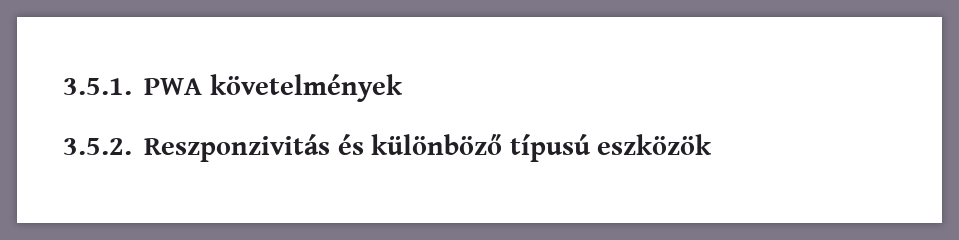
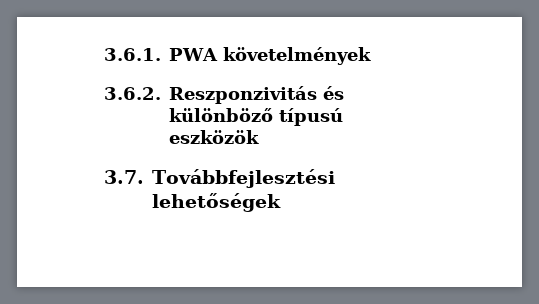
- 3.5.1. PWA követelmények
+ 3.6.1. PWA követelmények
- 3.5.2. Reszponzivitás és különböző típusú eszközök
+ 3.6.2. Reszponzivitás és különböző típusú eszközök
+ 3.7. Továbbfejlesztési lehetőségek

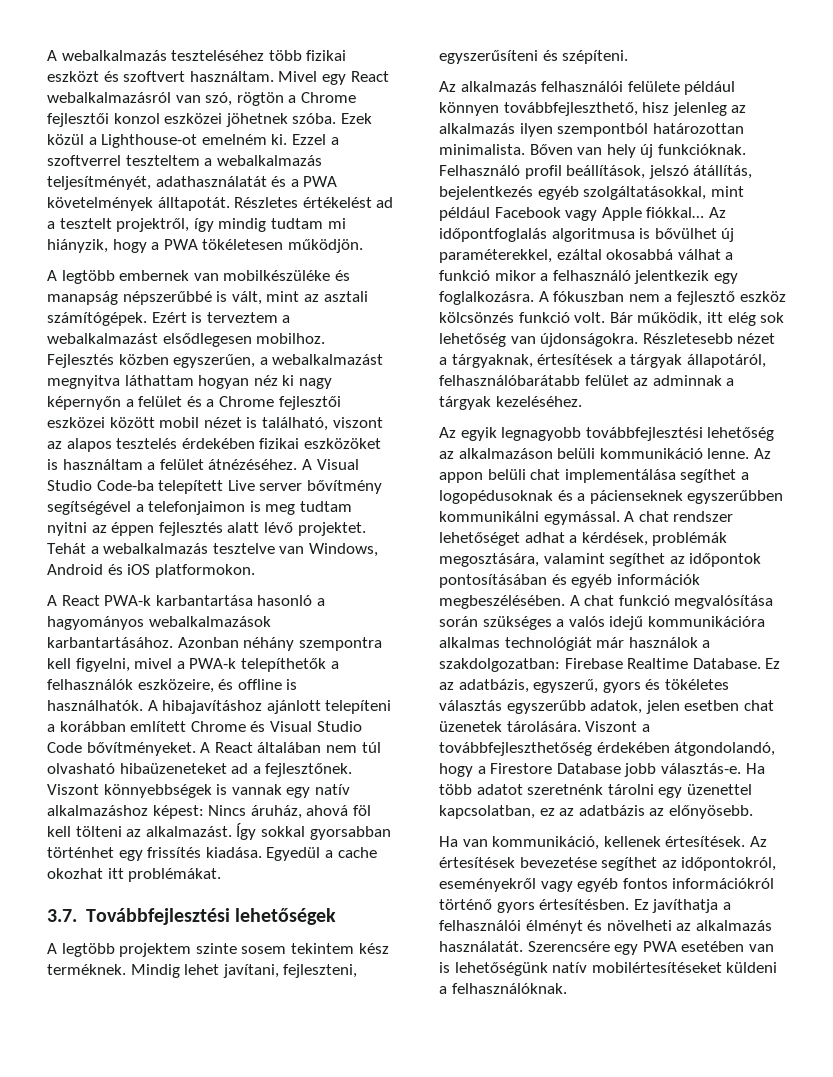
- 3.6.1. PWA követelmények
- 3.6.2. Reszponzivitás és különböző típusú eszközök
+ A webalkalmazás teszteléséhez több fizikai eszközt és szoftvert használtam. Mivel egy React webalkalmazásról van szó, rögtön a Chrome fejlesztői konzol eszközei jöhetnek szóba. Ezek közül a Lighthouse-ot emelném ki. Ezzel a szoftverrel teszteltem a webalkalmazás teljesítményét, adathasználatát és a PWA követelmények álltapotát. Részletes értékelést ad a tesztelt projektről, így mindig tudtam mi hiányzik, hogy a PWA tökéletesen működjön.
+ A legtöbb embernek van mobilkészüléke és manapság népszerűbbé is vált, mint az asztali számítógépek. Ezért is terveztem a webalkalmazást elsődlegesen mobilhoz. Fejlesztés közben egyszerűen, a webalkalmazást megnyitva láthattam hogyan néz ki nagy képernyőn a felület és a Chrome fejlesztői eszközei között mobil nézet is található, viszont az alapos tesztelés érdekében fizikai eszközöket is használtam a felület átnézéséhez. A Visual Studio Code-ba telepített Live server bővítmény segítségével a telefonjaimon is meg tudtam nyitni az éppen fejlesztés alatt lévő projektet. Tehát a webalkalmazás tesztelve van Windows, Android és iOS platformokon.
+ A React PWA-k karbantartása hasonló a hagyományos webalkalmazások karbantartásához. Azonban néhány szempontra kell figyelni, mivel a PWA-k telepíthetők a felhasználók eszközeire, és offline is használhatók. A hibajavításhoz ajánlott telepíteni a korábban említett Chrome és Visual Studio Code bővítményeket. A React általában nem túl olvasható hibaüzeneteket ad a fejlesztőnek. Viszont könnyebbségek is vannak egy natív alkalmazáshoz képest: Nincs áruház, ahová föl kell tölteni az alkalmazást. Így sokkal gyorsabban történhet egy frissítés kiadása. Egyedül a cache okozhat itt problémákat.
  3.7. Továbbfejlesztési lehetőségek
+ A legtöbb projektem szinte sosem tekintem kész terméknek. Mindig lehet javítani, fejleszteni, egyszerűsíteni és szépíteni.
+ Az alkalmazás felhasználói felülete például könnyen továbbfejleszthető, hisz jelenleg az alkalmazás ilyen szempontból határozottan minimalista. Bőven van hely új funkcióknak. Felhasználó profil beállítások, jelszó átállítás, bejelentkezés egyéb szolgáltatásokkal, mint például Facebook vagy Apple fiókkal… Az időpontfoglalás algoritmusa is bővülhet új paraméterekkel, ezáltal okosabbá válhat a funkció mikor a felhasználó jelentkezik egy foglalkozásra. A fókuszban nem a fejlesztő eszköz kölcsönzés funkció volt. Bár működik, itt elég sok lehetőség van újdonságokra. Részletesebb nézet a tárgyaknak, értesítések a tárgyak állapotáról, felhasználóbarátabb felület az adminnak a tárgyak kezeléséhez.
+ Az egyik legnagyobb továbbfejlesztési lehetőség az alkalmazáson belüli kommunikáció lenne. Az appon belüli chat implementálása segíthet a logopédusoknak és a pácienseknek egyszerűbben kommunikálni egymással. A chat rendszer lehetőséget adhat a kérdések, problémák megosztására, valamint segíthet az időpontok pontosításában és egyéb információk megbeszélésében. A chat funkció megvalósítása során szükséges a valós idejű kommunikációra alkalmas technológiát már használok a szakdolgozatban: Firebase Realtime Database. Ez az adatbázis, egyszerű, gyors és tökéletes választás egyszerűbb adatok, jelen esetben chat üzenetek tárolására. Viszont a továbbfejleszthetőség érdekében átgondolandó, hogy a Firestore Database jobb választás-e. Ha több adatot szeretnénk tárolni egy üzenettel kapcsolatban, ez az adatbázis az előnyösebb.
+ Ha van kommunikáció, kellenek értesítések. Az értesítések bevezetése segíthet az időpontokról, eseményekről vagy egyéb fontos információkról történő gyors értesítésben. Ez javíthatja a felhasználói élményt és növelheti az alkalmazás használatát. Szerencsére egy PWA esetében van is lehetőségünk natív mobilértesítéseket küldeni a felhasználóknak.

